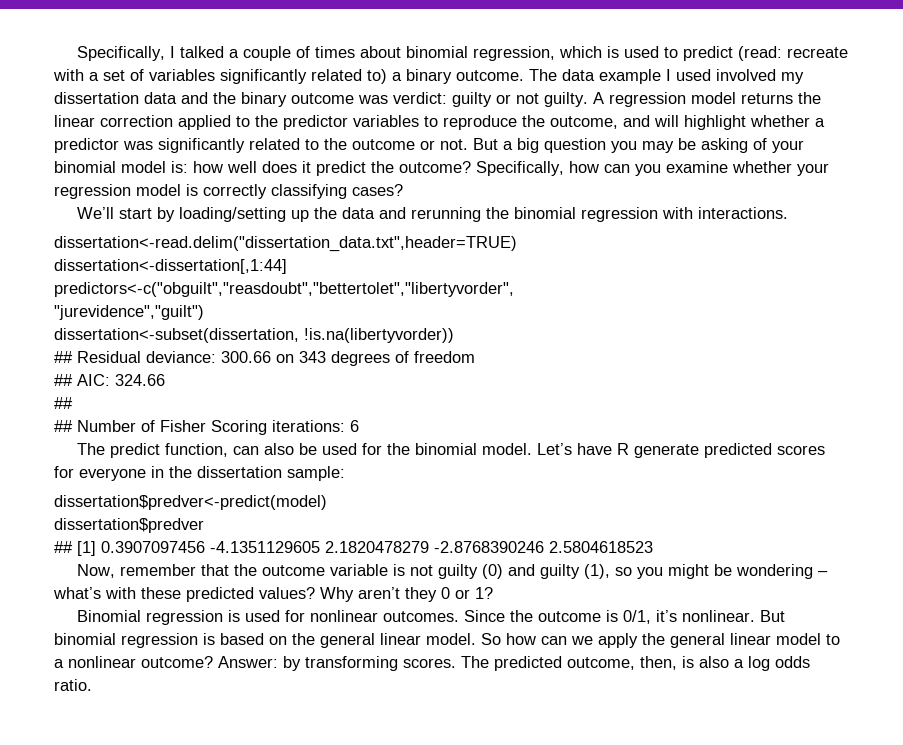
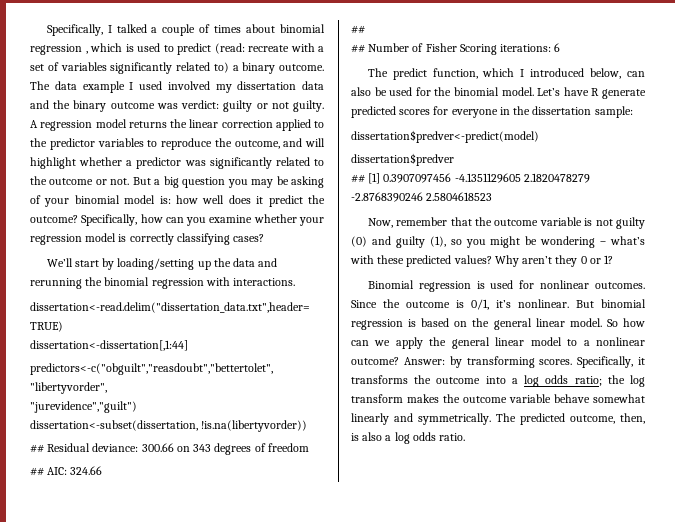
- Specifically, I talked a couple of times about binomial regression, which is used to predict (read: recreate with a set of variables significantly related to) a binary outcome.
+ Specifically, I talked a couple of times about binomial regression , which is used to predict (read: recreate with a set of variables significantly related to) a binary outcome.
- The predict function, can also be used for the binomial model.
+ The predict function, which I introduced below, can also be used for the binomial model.
+ Specifically, it transforms the outcome into a log odds ratio; the log transform makes the outcome variable behave somewhat linearly and symmetrically.

